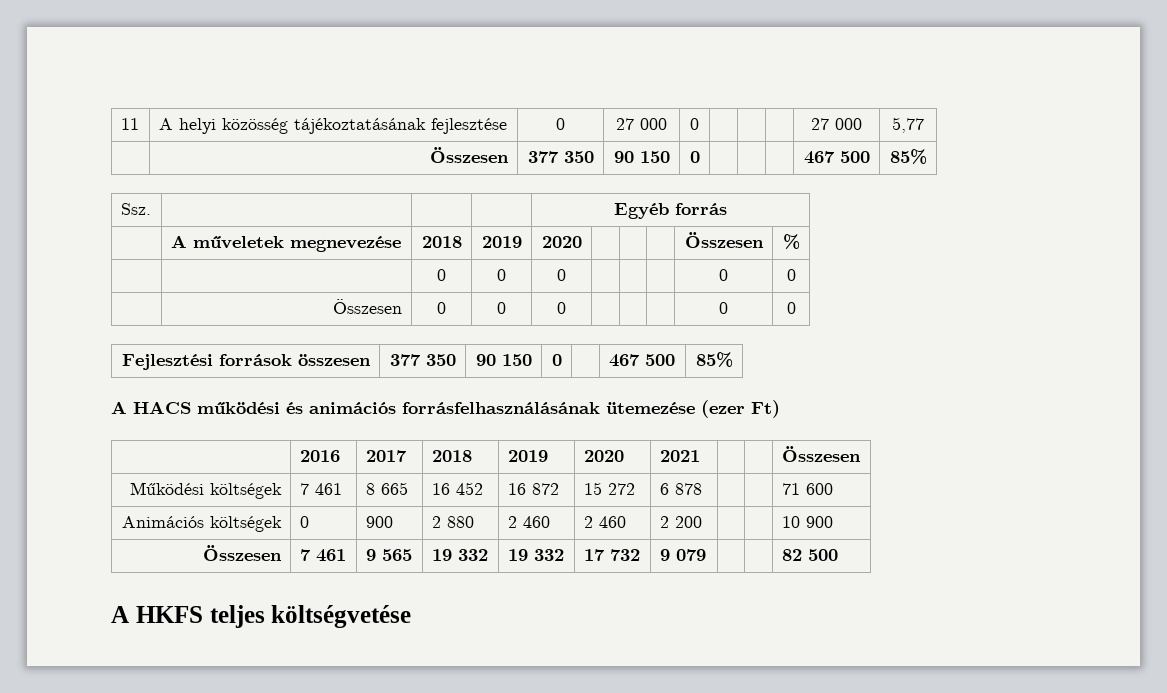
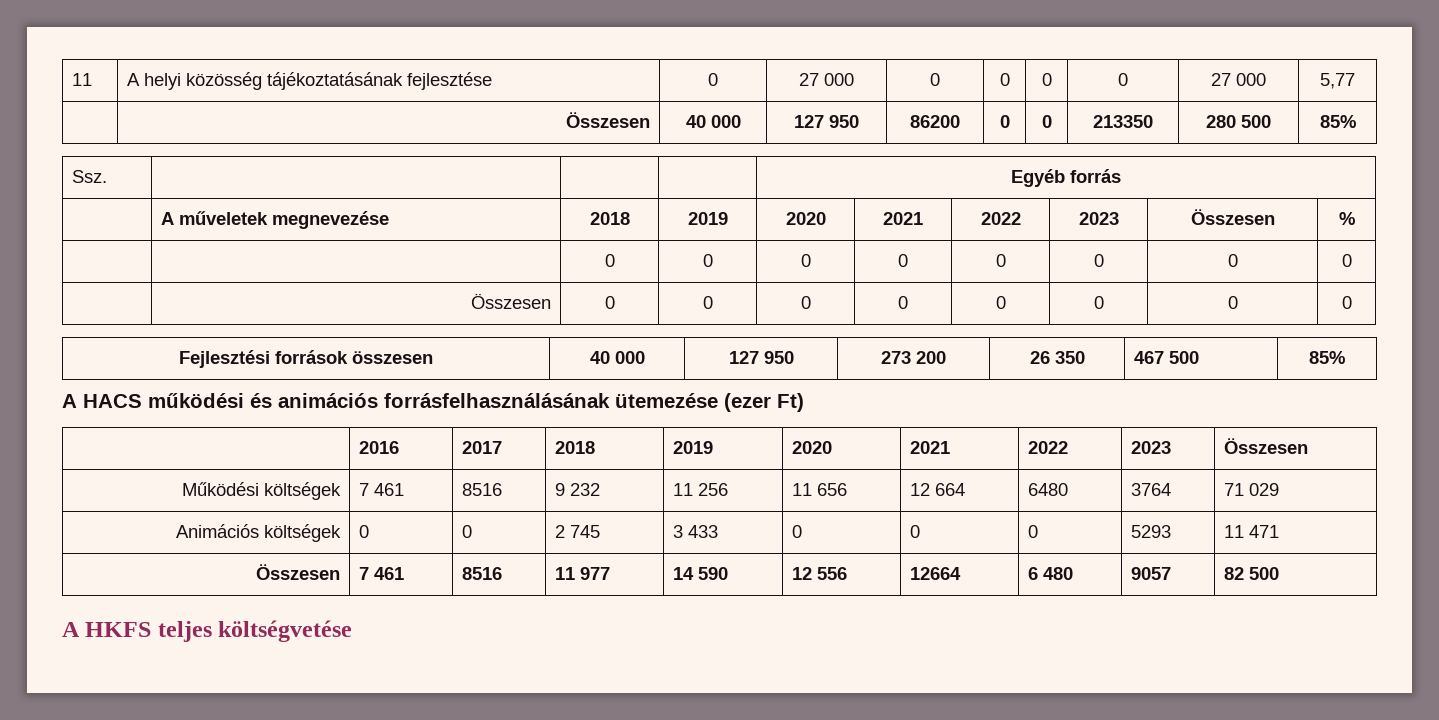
- 11 | A helyi közösség tájékoztatásának fejlesztése | 0 | 27 000 | 0 | | | | 27 000 | 5,77
+ 11 | A helyi közösség tájékoztatásának fejlesztése | 0 | 27 000 | 0 | 0 | 0 | 0 | 27 000 | 5,77
- | Összesen | 377 350 | 90 150 | 0 | | | | 467 500 | 85%
+ | Összesen | 40 000 | 127 950 | 86200 | 0 | 0 | 213350 | 280 500 | 85%
- | A műveletek megnevezése | 2018 | 2019 | 2020 | | | | Összesen | %
+ | A műveletek megnevezése | 2018 | 2019 | 2020 | 2021 | 2022 | 2023 | Összesen | %
- | | 0 | 0 | 0 | | | | 0 | 0
+ | | 0 | 0 | 0 | 0 | 0 | 0 | 0 | 0
- | Összesen | 0 | 0 | 0 | | | | 0 | 0
+ | Összesen | 0 | 0 | 0 | 0 | 0 | 0 | 0 | 0
- Fejlesztési források összesen | 377 350 | 90 150 | 0 | | 467 500 | 85%
+ Fejlesztési források összesen | 40 000 | 127 950 | 273 200 | 26 350 | 467 500 | 85%
- | 2016 | 2017 | 2018 | 2019 | 2020 | 2021 | | | Összesen
+ | 2016 | 2017 | 2018 | 2019 | 2020 | 2021 | 2022 | 2023 | Összesen
- Működési költségek | 7 461 | 8 665 | 16 452 | 16 872 | 15 272 | 6 878 | | | 71 600
+ Működési költségek | 7 461 | 8516 | 9 232 | 11 256 | 11 656 | 12 664 | 6480 | 3764 | 71 029
- Animációs költségek | 0 | 900 | 2 880 | 2 460 | 2 460 | 2 200 | | | 10 900
- Összesen | 7 461 | 9 565 | 19 332 | 19 332 | 17 732 | 9 079 | | | 82 500
+ Animációs költségek | 0 | 0 | 2 745 | 3 433 | 0 | 0 | 0 | 5293 | 11 471
+ Összesen | 7 461 | 8516 | 11 977 | 14 590 | 12 556 | 12664 | 6 480 | 9057 | 82 500

